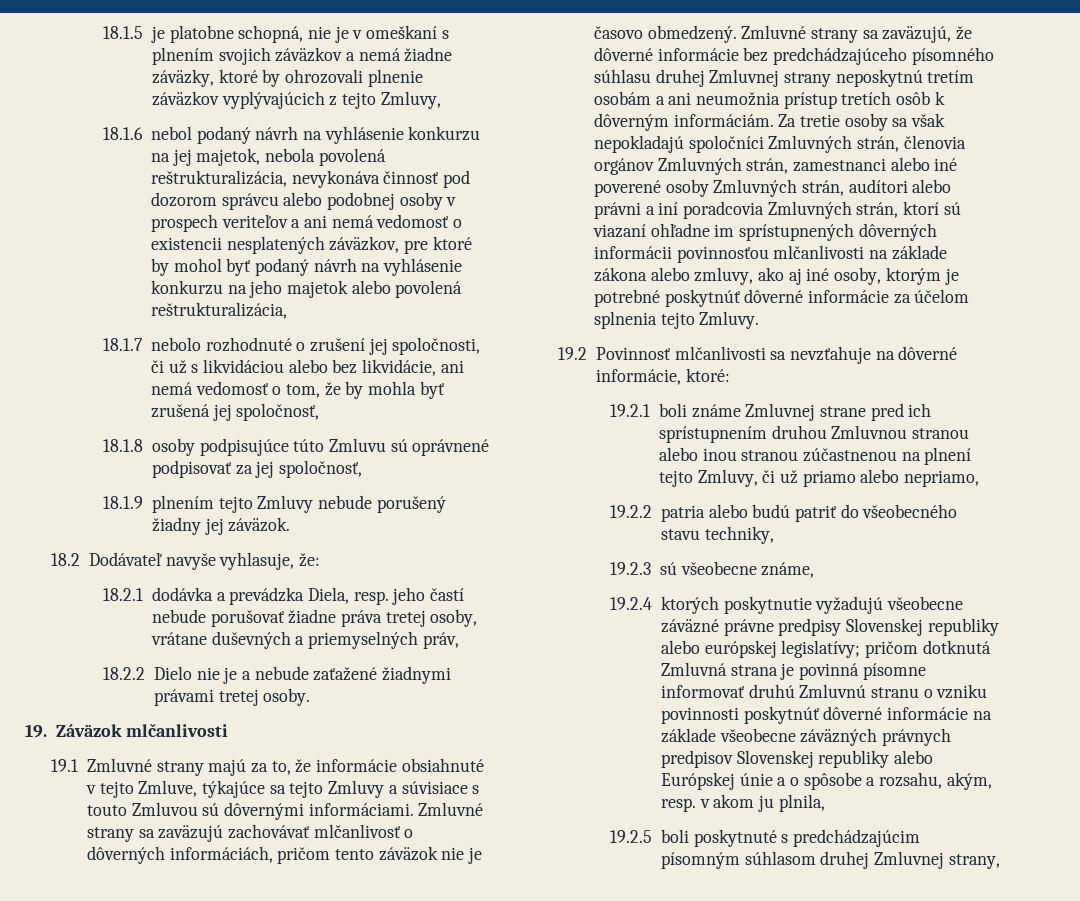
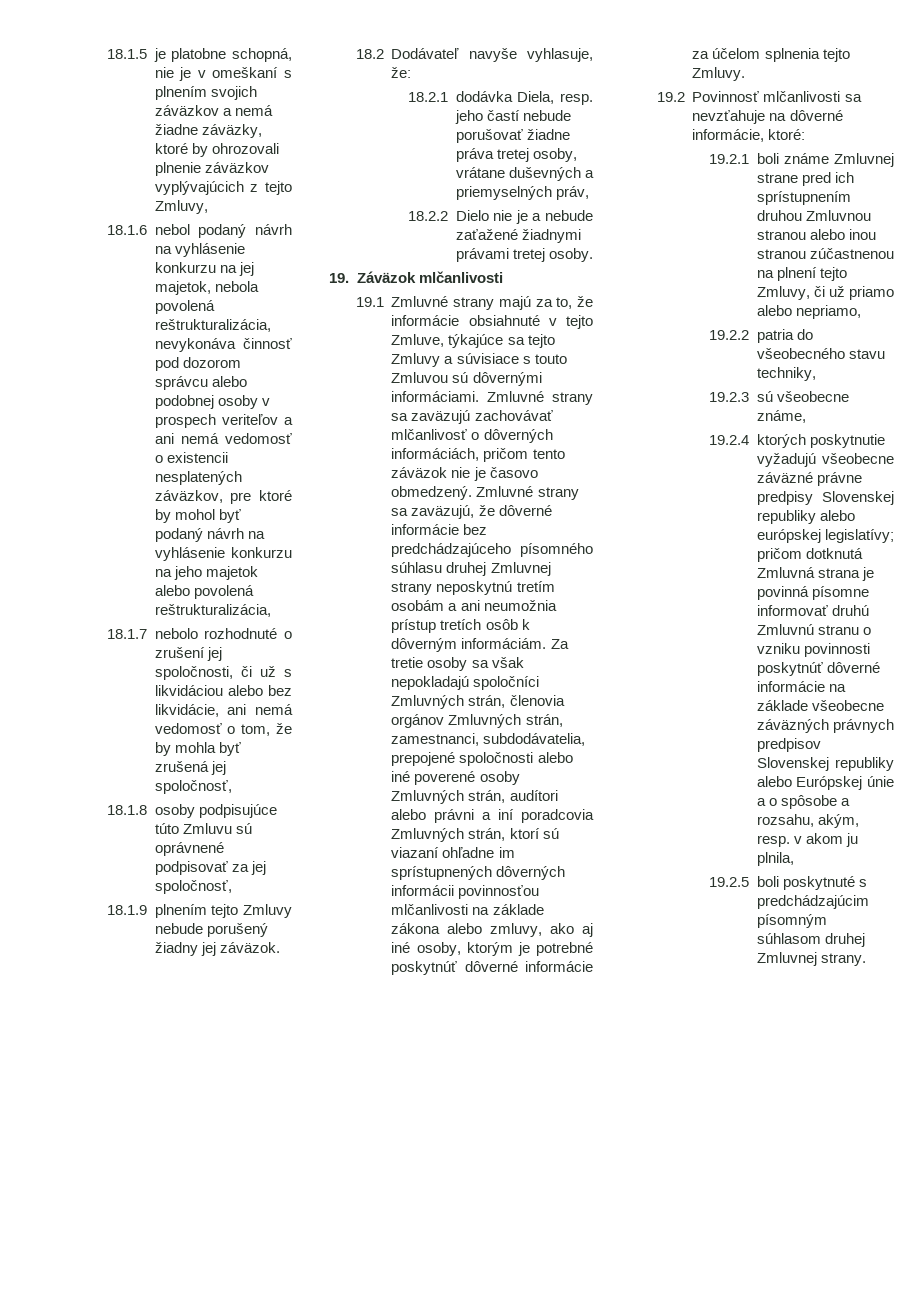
- 18.2.1 dodávka a prevádzka Diela, resp. jeho častí nebude porušovať žiadne práva tretej osoby, vrátane duševných a priemyselných práv,
+ 18.2.1 dodávka Diela, resp. jeho častí nebude porušovať žiadne práva tretej osoby, vrátane duševných a priemyselných práv,
- Za tretie osoby sa však nepokladajú spoločníci Zmluvných strán, členovia orgánov Zmluvných strán, zamestnanci alebo iné poverené osoby Zmluvných strán, audítori alebo právni a iní poradcovia Zmluvných strán, ktorí sú viazaní ohľadne im sprístupnených dôverných informácii povinnosťou mlčanlivosti na základe zákona alebo zmluvy, ako aj iné osoby, ktorým je potrebné poskytnúť dôverné informácie za účelom splnenia tejto Zmluvy.
+ Za tretie osoby sa však nepokladajú spoločníci Zmluvných strán, členovia orgánov Zmluvných strán, zamestnanci, subdodávatelia, prepojené spoločnosti alebo iné poverené osoby Zmluvných strán, audítori alebo právni a iní poradcovia Zmluvných strán, ktorí sú viazaní ohľadne im sprístupnených dôverných informácii povinnosťou mlčanlivosti na základe zákona alebo zmluvy, ako aj iné osoby, ktorým je potrebné poskytnúť dôverné informácie za účelom splnenia tejto Zmluvy.
- 19.2.2 patria alebo budú patriť do všeobecného stavu techniky,
+ 19.2.2 patria do všeobecného stavu techniky,
- 19.2.5 boli poskytnuté s predchádzajúcim písomným súhlasom druhej Zmluvnej strany,
+ 19.2.5 boli poskytnuté s predchádzajúcim písomným súhlasom druhej Zmluvnej strany.

